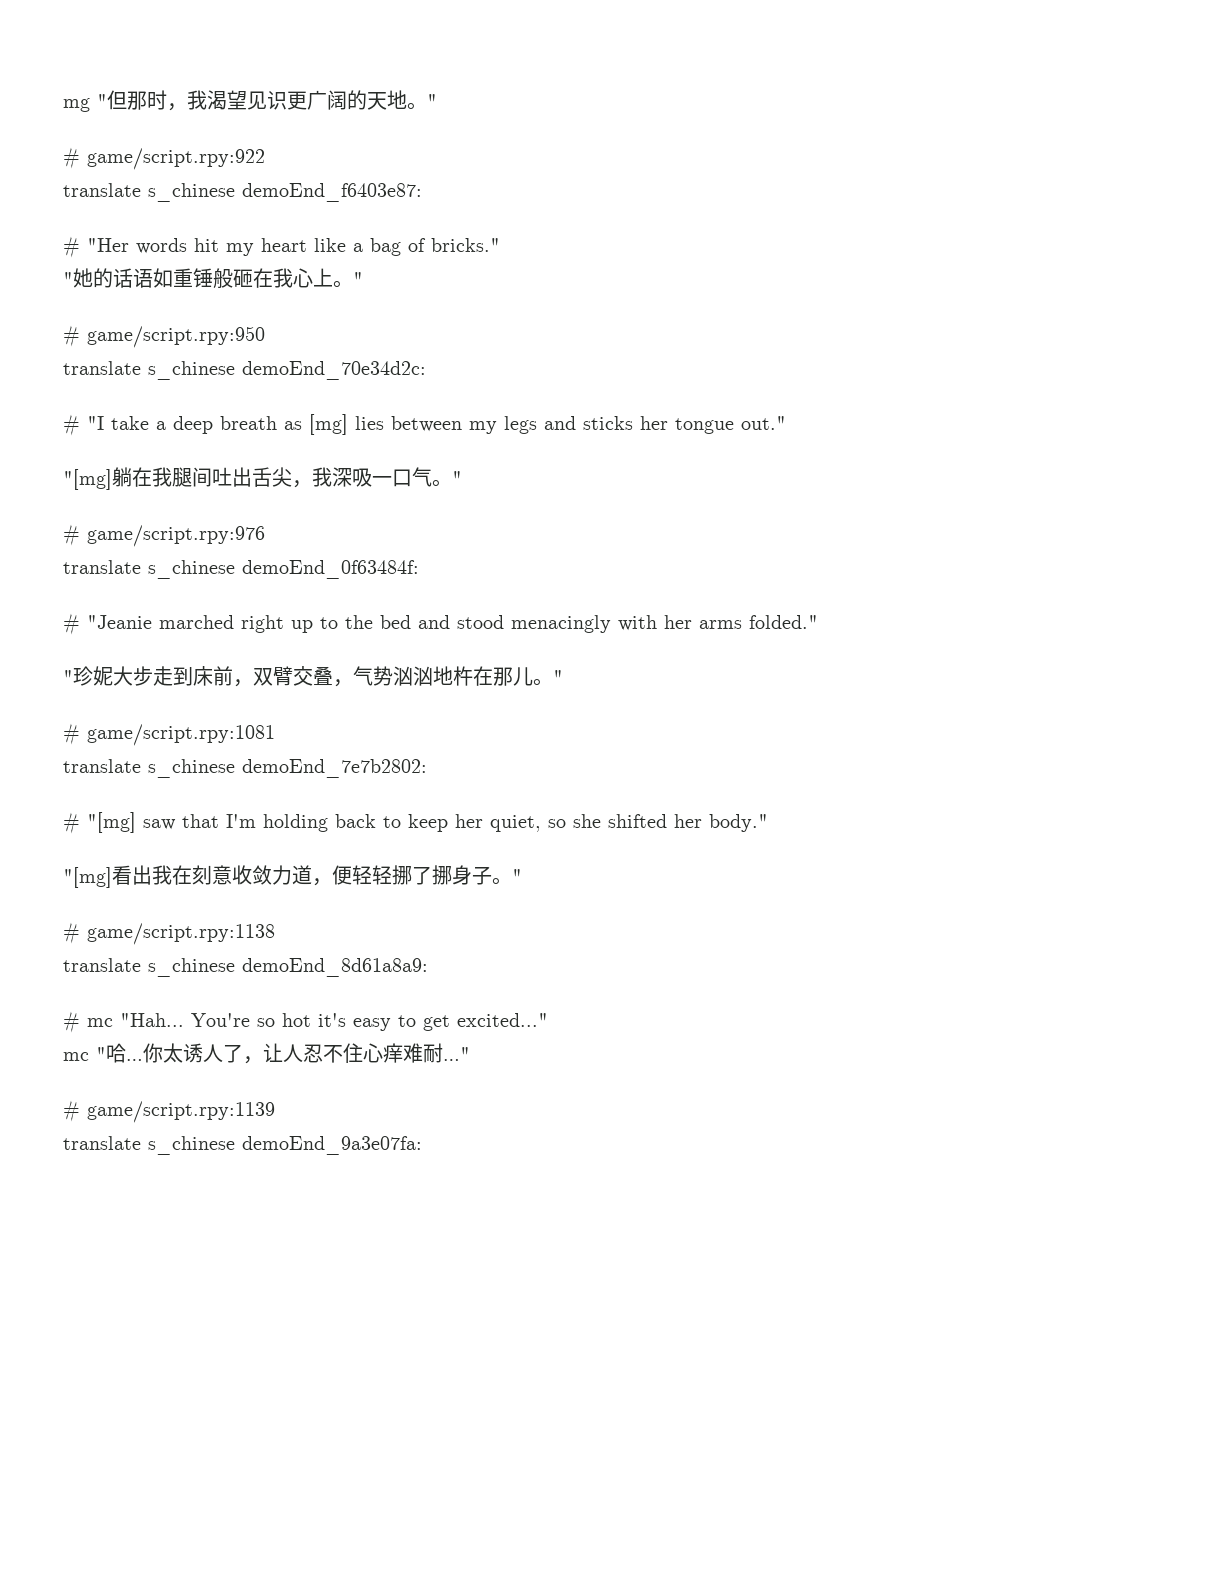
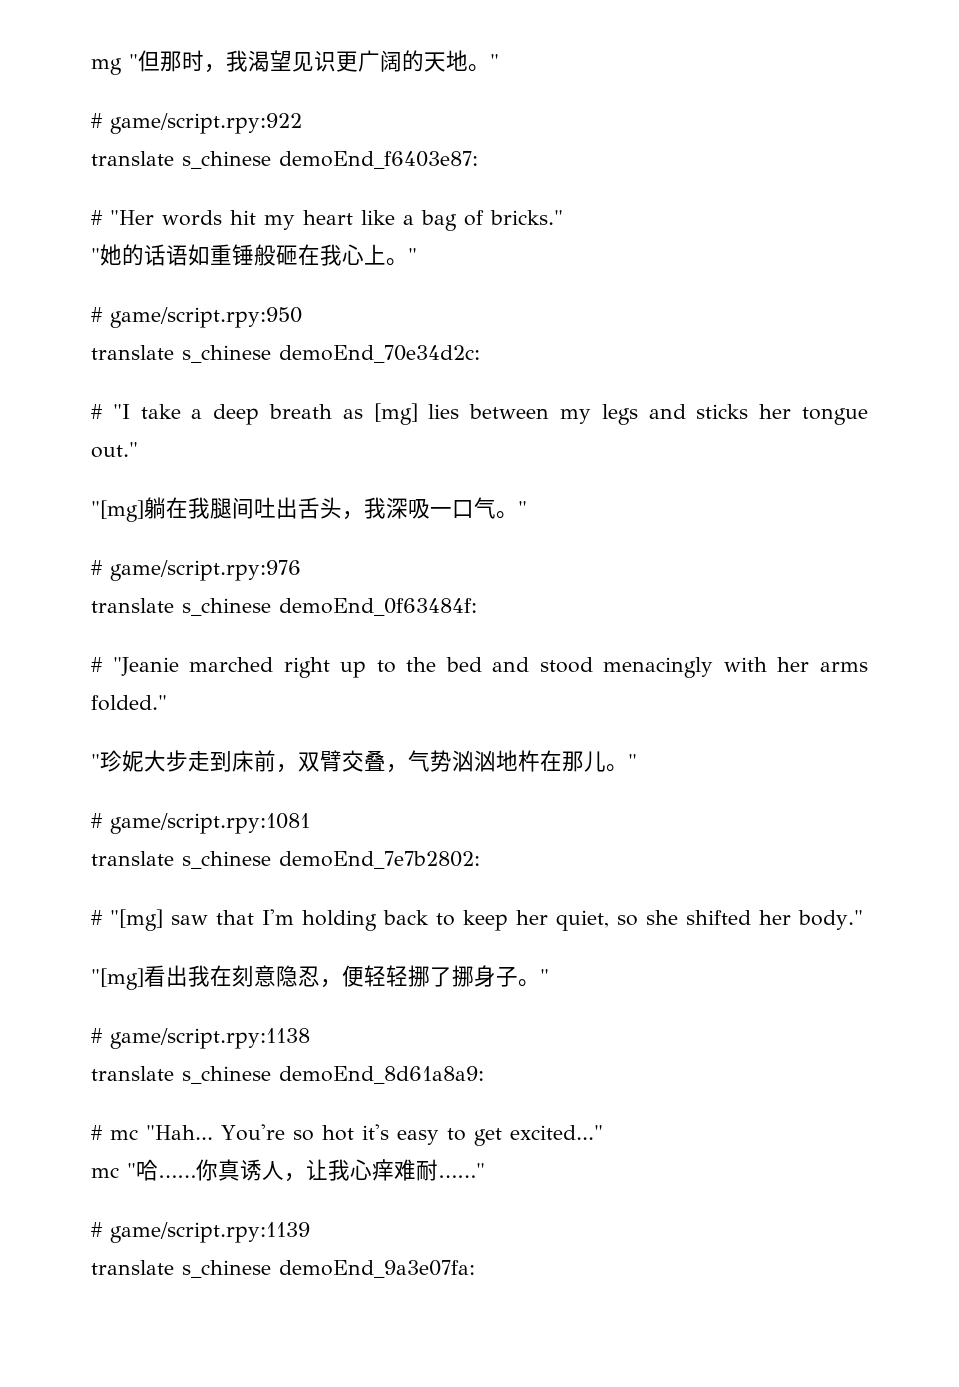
- "[mg]躺在我腿间吐出舌尖，我深吸一口气。
+ "[mg]躺在我腿间吐出舌头，我深吸一口气。
- "[mg]看出我在刻意收敛力道，便轻轻挪了挪身子。
+ "[mg]看出我在刻意隐忍，便轻轻挪了挪身子。
- mc "哈…你太诱人了，让人忍不住心痒难耐…"
+ mc "哈……你真诱人，让我心痒难耐……"

